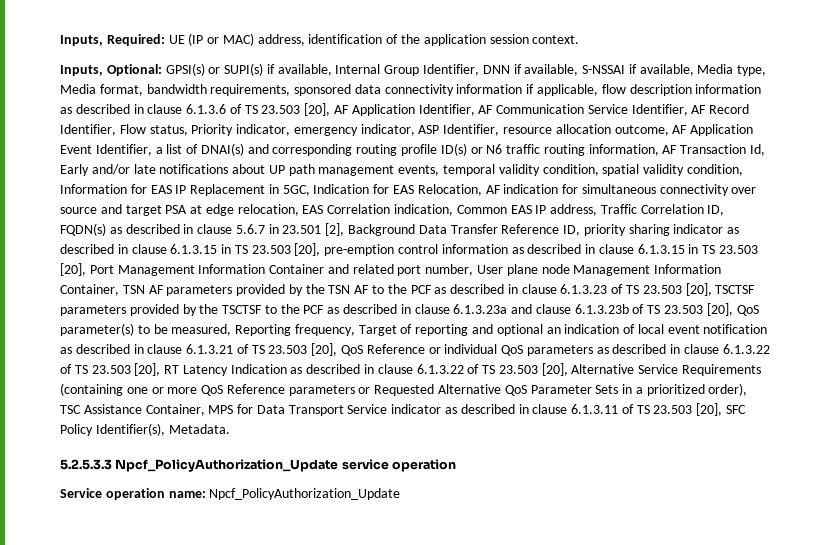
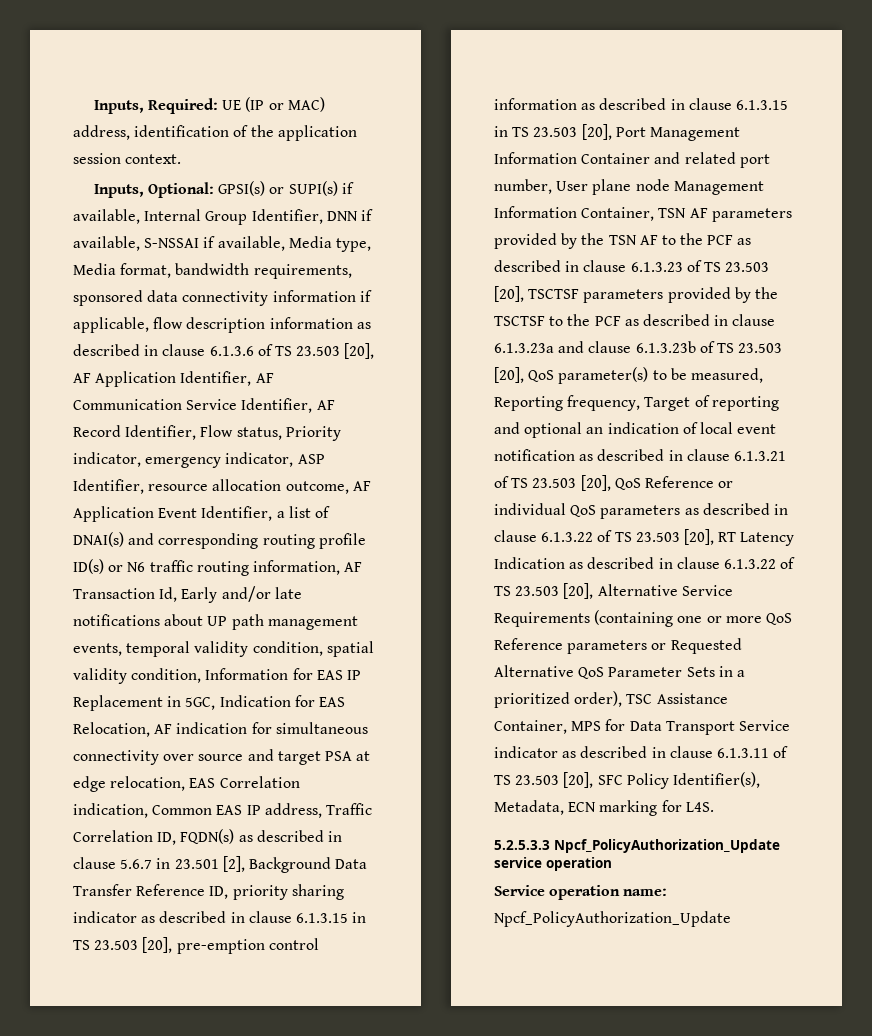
- GPSI(s) or SUPI(s) if available, Internal Group Identifier, DNN if available, S-NSSAI if available, Media type, Media format, bandwidth requirements, sponsored data connectivity information if applicable, flow description information as described in clause 6.1.3.6 of TS 23.503 [20], AF Application Identifier, AF Communication Service Identifier, AF Record Identifier, Flow status, Priority indicator, emergency indicator, ASP Identifier, resource allocation outcome, AF Application Event Identifier, a list of DNAI(s) and corresponding routing profile ID(s) or N6 traffic routing information, AF Transaction Id, Early and/or late notifications about UP path management events, temporal validity condition, spatial validity condition, Information for EAS IP Replacement in 5GC, Indication for EAS Relocation, AF indication for simultaneous connectivity over source and target PSA at edge relocation, EAS Correlation indication, Common EAS IP address, Traffic Correlation ID, FQDN(s) as described in clause 5.6.7 in 23.501 [2], Background Data Transfer Reference ID, priority sharing indicator as described in clause 6.1.3.15 in TS 23.503 [20], pre-emption control information as described in clause 6.1.3.15 in TS 23.503 [20], Port Management Information Container and related port number, User plane node Management Information Container, TSN AF parameters provided by the TSN AF to the PCF as described in clause 6.1.3.23 of TS 23.503 [20], TSCTSF parameters provided by the TSCTSF to the PCF as described in clause 6.1.3.23a and clause 6.1.3.23b of TS 23.503 [20], QoS parameter(s) to be measured, Reporting frequency, Target of reporting and optional an indication of local event notification as described in clause 6.1.3.21 of TS 23.503 [20], QoS Reference or individual QoS parameters as described in clause 6.1.3.22 of TS 23.503 [20], RT Latency Indication as described in clause 6.1.3.22 of TS 23.503 [20], Alternative Service Requirements (containing one or more QoS Reference parameters or Requested Alternative QoS Parameter Sets in a prioritized order), TSC Assistance Container, MPS for Data Transport Service indicator as described in clause 6.1.3.11 of TS 23.503 [20], SFC Policy Identifier(s), Metadata.
+ GPSI(s) or SUPI(s) if available, Internal Group Identifier, DNN if available, S-NSSAI if available, Media type, Media format, bandwidth requirements, sponsored data connectivity information if applicable, flow description information as described in clause 6.1.3.6 of TS 23.503 [20], AF Application Identifier, AF Communication Service Identifier, AF Record Identifier, Flow status, Priority indicator, emergency indicator, ASP Identifier, resource allocation outcome, AF Application Event Identifier, a list of DNAI(s) and corresponding routing profile ID(s) or N6 traffic routing information, AF Transaction Id, Early and/or late notifications about UP path management events, temporal validity condition, spatial validity condition, Information for EAS IP Replacement in 5GC, Indication for EAS Relocation, AF indication for simultaneous connectivity over source and target PSA at edge relocation, EAS Correlation indication, Common EAS IP address, Traffic Correlation ID, FQDN(s) as described in clause 5.6.7 in 23.501 [2], Background Data Transfer Reference ID, priority sharing indicator as described in clause 6.1.3.15 in TS 23.503 [20], pre-emption control information as described in clause 6.1.3.15 in TS 23.503 [20], Port Management Information Container and related port number, User plane node Management Information Container, TSN AF parameters provided by the TSN AF to the PCF as described in clause 6.1.3.23 of TS 23.503 [20], TSCTSF parameters provided by the TSCTSF to the PCF as described in clause 6.1.3.23a and clause 6.1.3.23b of TS 23.503 [20], QoS parameter(s) to be measured, Reporting frequency, Target of reporting and optional an indication of local event notification as described in clause 6.1.3.21 of TS 23.503 [20], QoS Reference or individual QoS parameters as described in clause 6.1.3.22 of TS 23.503 [20], RT Latency Indication as described in clause 6.1.3.22 of TS 23.503 [20], Alternative Service Requirements (containing one or more QoS Reference parameters or Requested Alternative QoS Parameter Sets in a prioritized order), TSC Assistance Container, MPS for Data Transport Service indicator as described in clause 6.1.3.11 of TS 23.503 [20], SFC Policy Identifier(s), Metadata, ECN marking for L4S.

